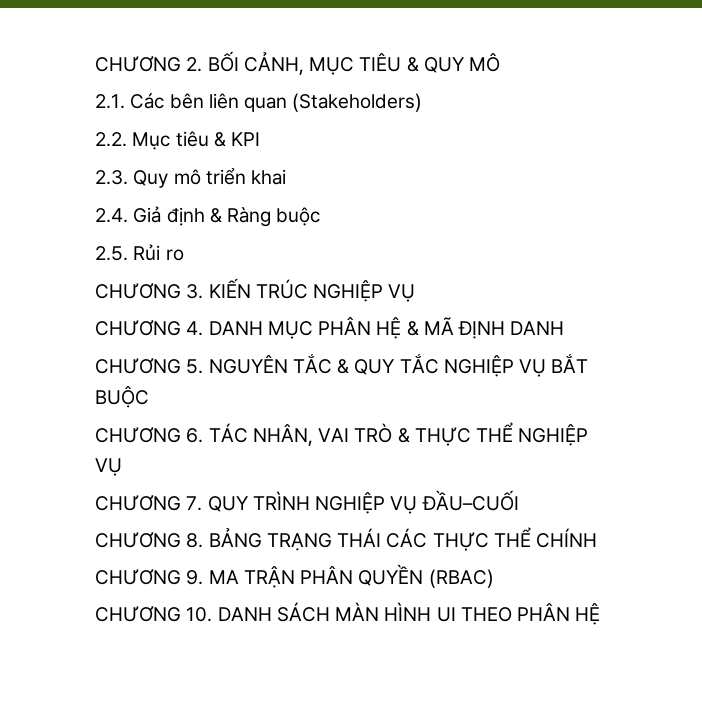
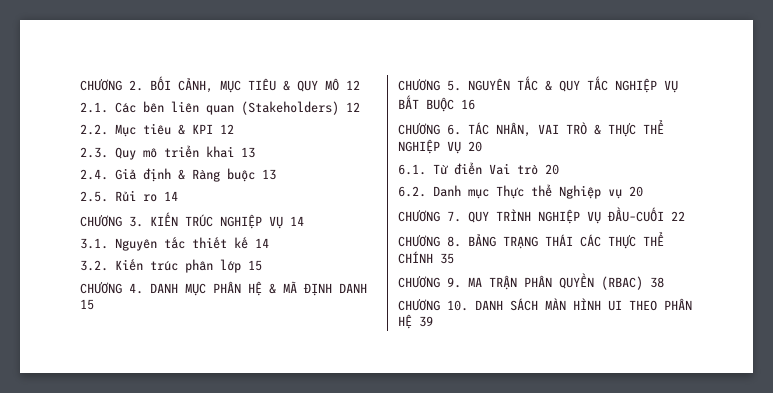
- CHƯƠNG 2. BỐI CẢNH, MỤC TIÊU & QUY MÔ
+ CHƯƠNG 2. BỐI CẢNH, MỤC TIÊU & QUY MÔ 12
- 2.1. Các bên liên quan (Stakeholders)
+ 2.1. Các bên liên quan (Stakeholders) 12
- 2.2. Mục tiêu & KPI
+ 2.2. Mục tiêu & KPI 12
- 2.3. Quy mô triển khai
+ 2.3. Quy mô triển khai 13
- 2.4. Giả định & Ràng buộc
+ 2.4. Giả định & Ràng buộc 13
- 2.5. Rủi ro
+ 2.5. Rủi ro 14
- CHƯƠNG 3. KIẾN TRÚC NGHIỆP VỤ
+ CHƯƠNG 3. KIẾN TRÚC NGHIỆP VỤ 14
+ 3.1. Nguyên tắc thiết kế 14
+ 3.2. Kiến trúc phân lớp 15
- CHƯƠNG 4. DANH MỤC PHÂN HỆ & MÃ ĐỊNH DANH
+ CHƯƠNG 4. DANH MỤC PHÂN HỆ & MÃ ĐỊNH DANH 15
- CHƯƠNG 5. NGUYÊN TẮC & QUY TẮC NGHIỆP VỤ BẮT BUỘC
+ CHƯƠNG 5. NGUYÊN TẮC & QUY TẮC NGHIỆP VỤ BẮT BUỘC 16
- CHƯƠNG 6. TÁC NHÂN, VAI TRÒ & THỰC THỂ NGHIỆP VỤ
+ CHƯƠNG 6. TÁC NHÂN, VAI TRÒ & THỰC THỂ NGHIỆP VỤ 20
+ 6.1. Từ điển Vai trò 20
+ 6.2. Danh mục Thực thể Nghiệp vụ 20
- CHƯƠNG 7. QUY TRÌNH NGHIỆP VỤ ĐẦU–CUỐI
+ CHƯƠNG 7. QUY TRÌNH NGHIỆP VỤ ĐẦU–CUỐI 22
- CHƯƠNG 8. BẢNG TRẠNG THÁI CÁC THỰC THỂ CHÍNH
+ CHƯƠNG 8. BẢNG TRẠNG THÁI CÁC THỰC THỂ CHÍNH 35
- CHƯƠNG 9. MA TRẬN PHÂN QUYỀN (RBAC)
+ CHƯƠNG 9. MA TRẬN PHÂN QUYỀN (RBAC) 38
- CHƯƠNG 10. DANH SÁCH MÀN HÌNH UI THEO PHÂN HỆ
+ CHƯƠNG 10. DANH SÁCH MÀN HÌNH UI THEO PHÂN HỆ 39

